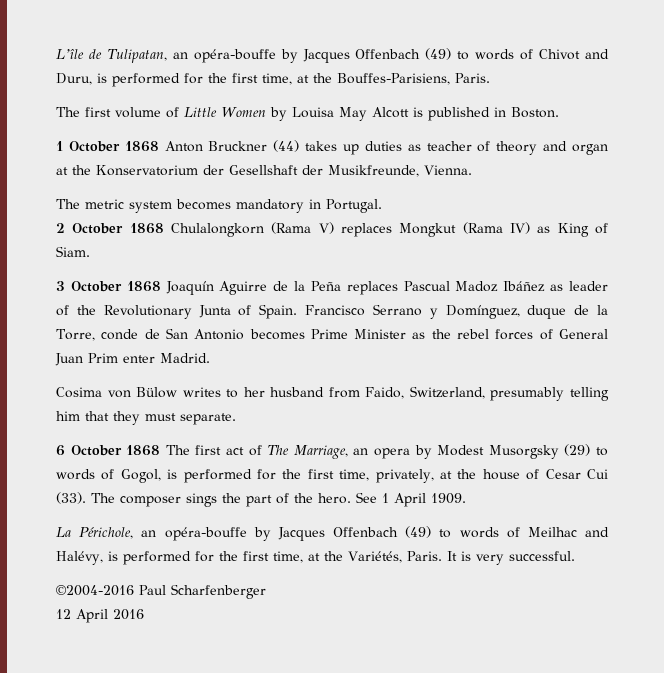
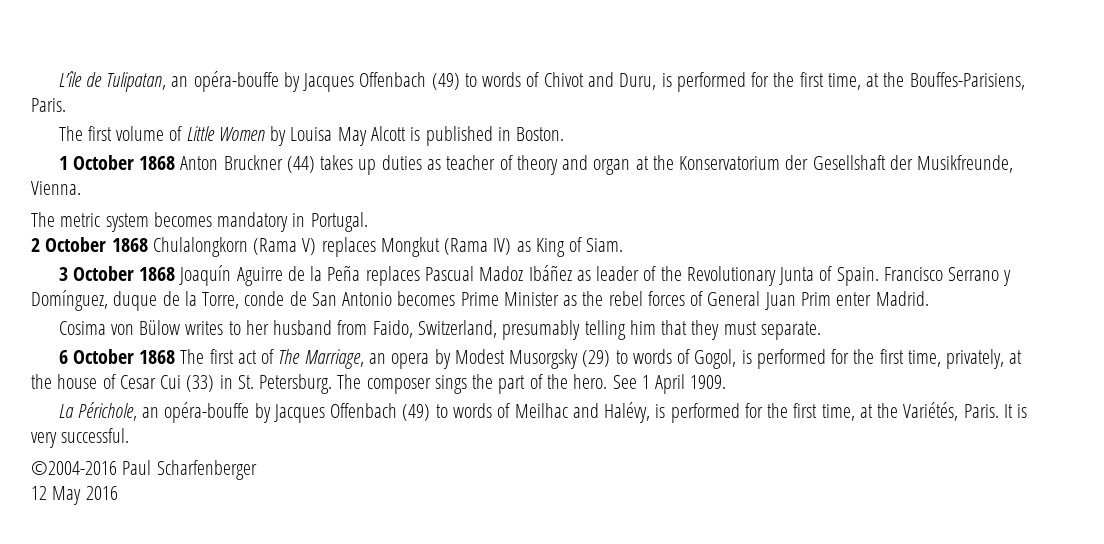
- 6 October 1868 The first act of The Marriage, an opera by Modest Musorgsky (29) to words of Gogol, is performed for the first time, privately, at the house of Cesar Cui (33).
+ 6 October 1868 The first act of The Marriage, an opera by Modest Musorgsky (29) to words of Gogol, is performed for the first time, privately, at the house of Cesar Cui (33) in St. Petersburg.
- 12 April 2016
+ 12 May 2016

